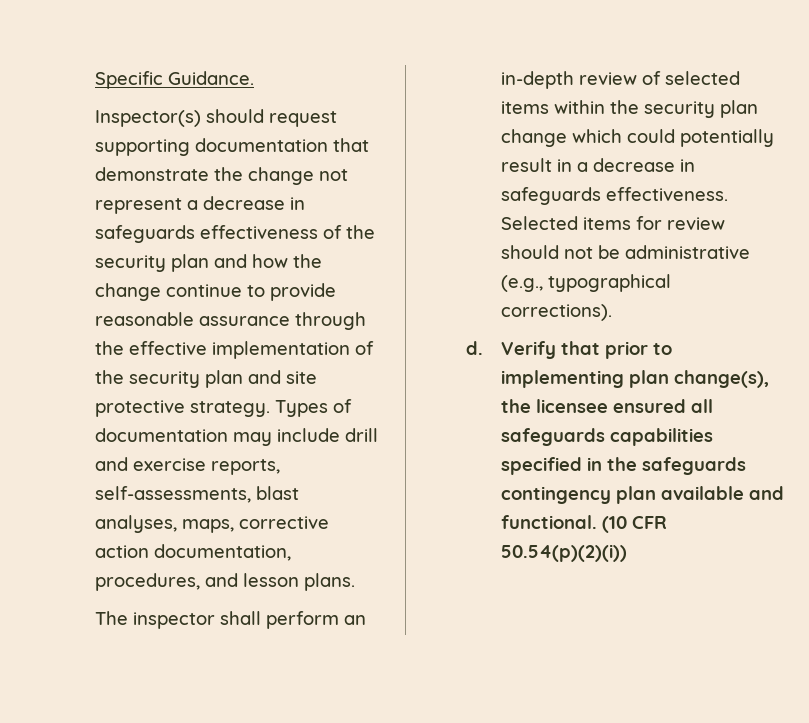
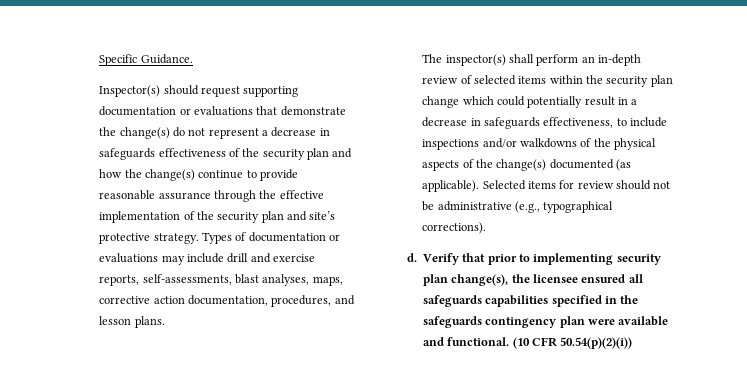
- Inspector(s) should request supporting documentation that demonstrate the change not represent a decrease in safeguards effectiveness of the security plan and how the change continue to provide reasonable assurance through the effective implementation of the security plan and site protective strategy.
+ Inspector(s) should request supporting documentation or evaluations that demonstrate the change(s) do not represent a decrease in safeguards effectiveness of the security plan and how the change(s) continue to provide reasonable assurance through the effective implementation of the security plan and site’s protective strategy.
- Types of documentation may include drill and exercise reports, self-assessments, blast analyses, maps, corrective action documentation, procedures, and lesson plans.
+ Types of documentation or evaluations may include drill and exercise reports, self-assessments, blast analyses, maps, corrective action documentation, procedures, and lesson plans.
- The inspector shall perform an in-depth review of selected items within the security plan change which could potentially result in a decrease in safeguards effectiveness.
+ The inspector(s) shall perform an in-depth review of selected items within the security plan change which could potentially result in a decrease in safeguards effectiveness, to include inspections and/or walkdowns of the physical aspects of the change(s) documented (as applicable).
- Verify that prior to implementing plan change(s), the licensee ensured all safeguards capabilities specified in the safeguards contingency plan available and functional.
+ Verify that prior to implementing security plan change(s), the licensee ensured all safeguards capabilities specified in the safeguards contingency plan were available and functional.

